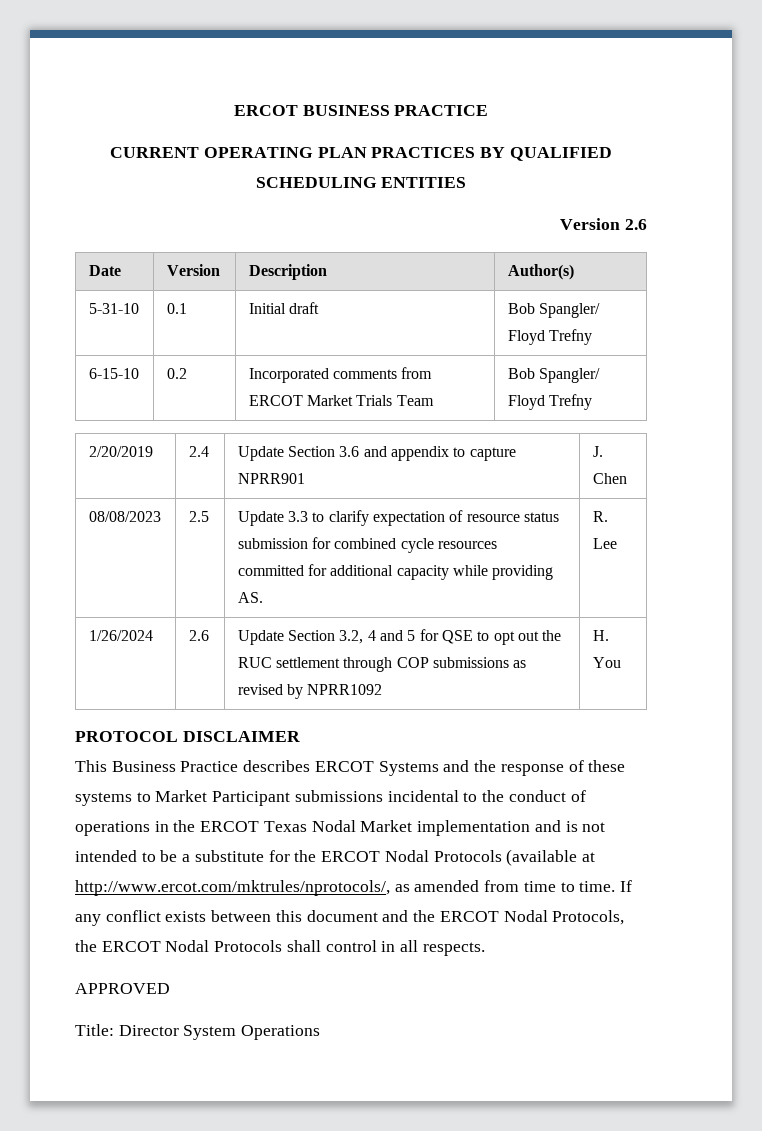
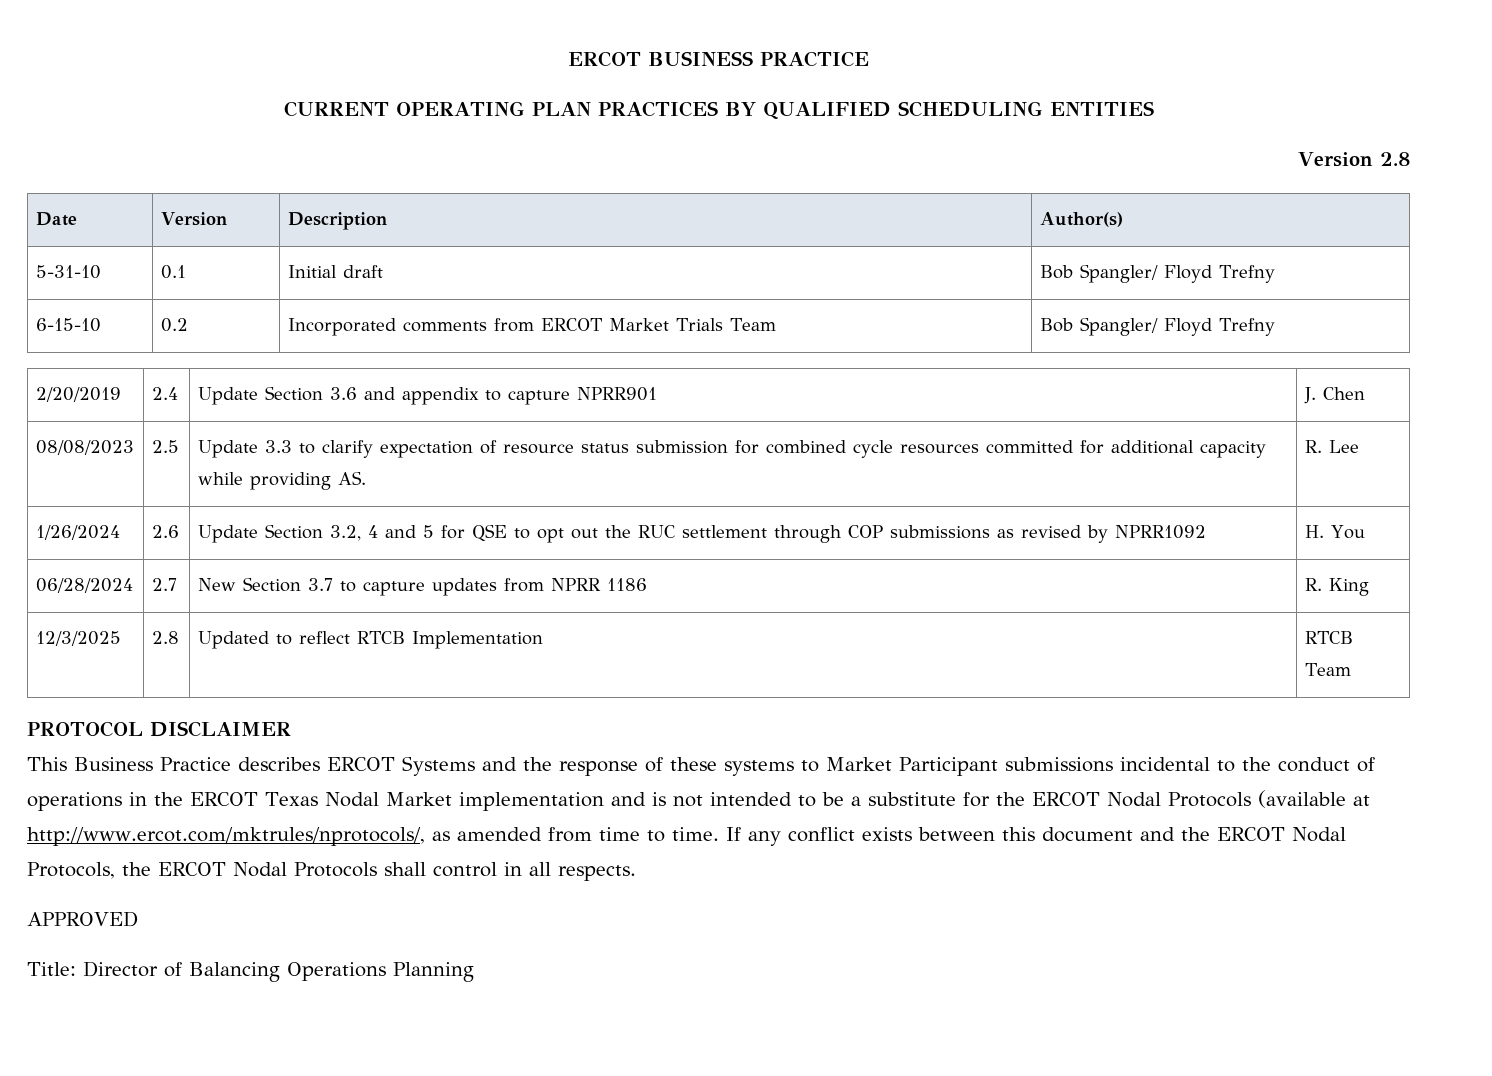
- Version 2.6
+ Version 2.8
+ 06/28/2024 | 2.7 | New Section 3.7 to capture updates from NPRR 1186 | R. King
+ 12/3/2025 | 2.8 | Updated to reflect RTCB Implementation | RTCB Team
- Title: Director System Operations
+ Title: Director of Balancing Operations Planning

